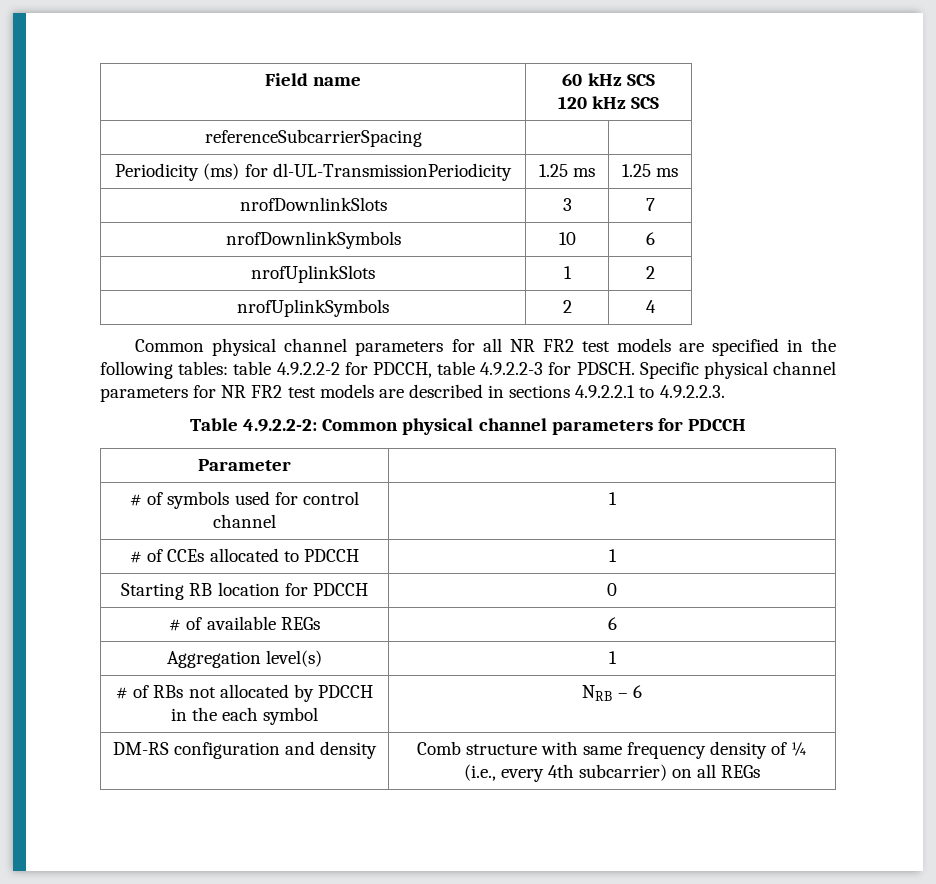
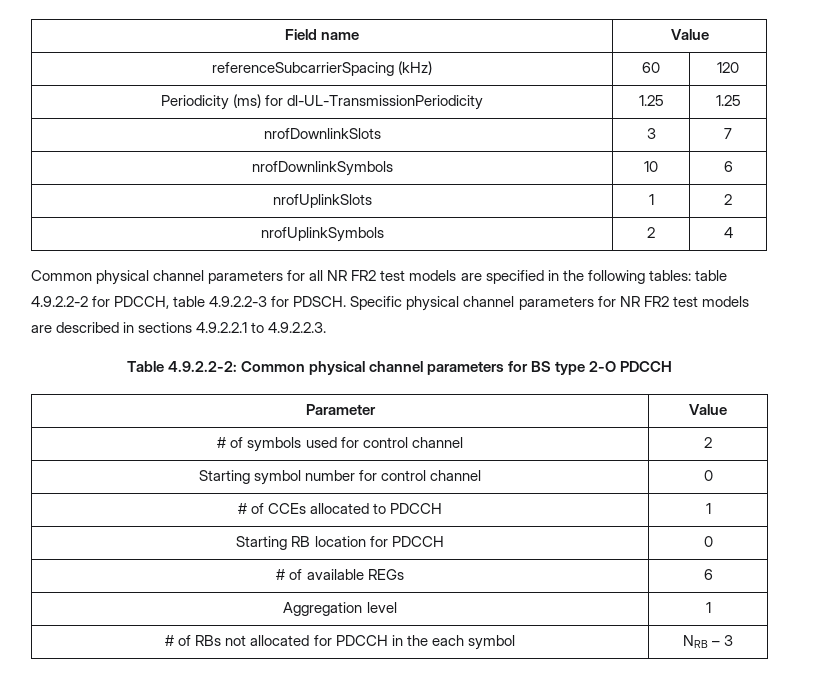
- Field name | 60 kHz SCS
- 120 kHz SCS
- referenceSubcarrierSpacing | |
+ Field name | Value
+ referenceSubcarrierSpacing (kHz) | 60 | 120
- Periodicity (ms) for dl-UL-TransmissionPeriodicity | 1.25 ms | 1.25 ms
+ Periodicity (ms) for dl-UL-TransmissionPeriodicity | 1.25 | 1.25
- Table 4.9.2.2-2: Common physical channel parameters for PDCCH
+ Table 4.9.2.2-2: Common physical channel parameters for BS type 2-O PDCCH
- Parameter |
+ Parameter | Value
- # of symbols used for control channel | 1
+ # of symbols used for control channel | 2
+ Starting symbol number for control channel | 0
- Aggregation level(s) | 1
+ Aggregation level | 1
- # of RBs not allocated by PDCCH in the each symbol | NRB – 6
- DM-RS configuration and density | Comb structure with same frequency density of ¼ (i.e., every 4th subcarrier) on all REGs
+ # of RBs not allocated for PDCCH in the each symbol | NRB – 3

